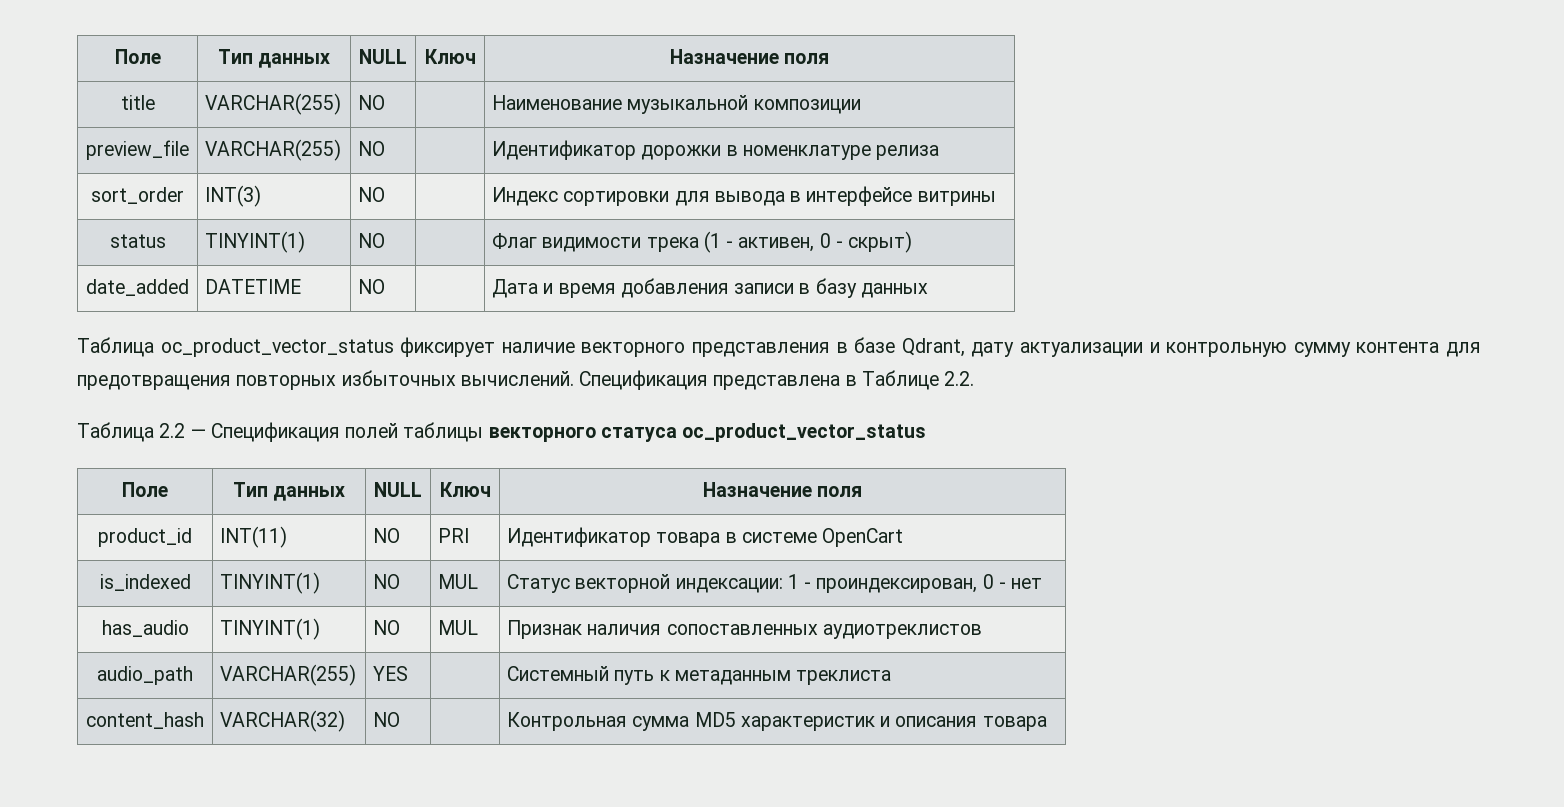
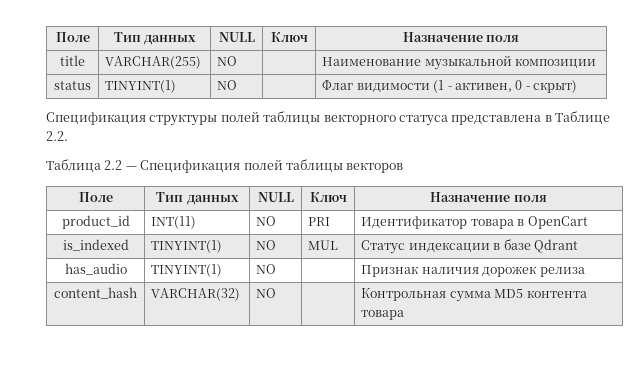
- preview_file | VARCHAR(255) | NO | | Идентификатор дорожки в номенклатуре релиза
- sort_order | INT(3) | NO | | Индекс сортировки для вывода в интерфейсе витрины
- status | TINYINT(1) | NO | | Флаг видимости трека (1 - активен, 0 - скрыт)
+ status | TINYINT(1) | NO | | Флаг видимости (1 - активен, 0 - скрыт)
- date_added | DATETIME | NO | | Дата и время добавления записи в базу данных
- Таблица oc_product_vector_status фиксирует наличие векторного представления в базе Qdrant, дату актуализации и контрольную сумму контента для предотвращения повторных избыточных вычислений. Спецификация представлена в Таблице 2.2.
+ Спецификация структуры полей таблицы векторного статуса представлена в Таблице 2.2.
- Таблица 2.2 — Спецификация полей таблицы векторного статуса oc_product_vector_status
+ Таблица 2.2 — Спецификация полей таблицы векторов
- product_id | INT(11) | NO | PRI | Идентификатор товара в системе OpenCart
+ product_id | INT(11) | NO | PRI | Идентификатор товара в OpenCart
- is_indexed | TINYINT(1) | NO | MUL | Статус векторной индексации: 1 - проиндексирован, 0 - нет
+ is_indexed | TINYINT(1) | NO | MUL | Статус индексации в базе Qdrant
- has_audio | TINYINT(1) | NO | MUL | Признак наличия сопоставленных аудиотреклистов
- audio_path | VARCHAR(255) | YES | | Системный путь к метаданным треклиста
+ has_audio | TINYINT(1) | NO | | Признак наличия дорожек релиза
- content_hash | VARCHAR(32) | NO | | Контрольная сумма MD5 характеристик и описания товара
+ content_hash | VARCHAR(32) | NO | | Контрольная сумма MD5 контента товара

